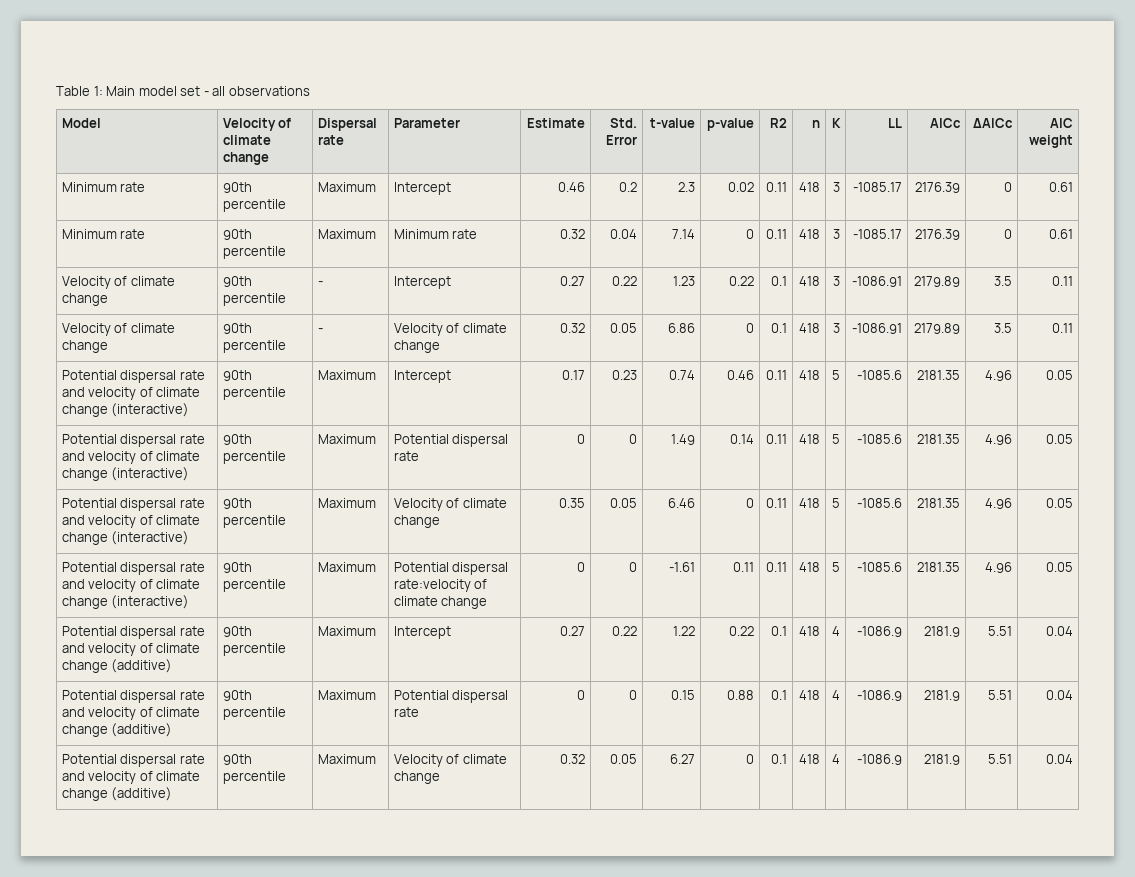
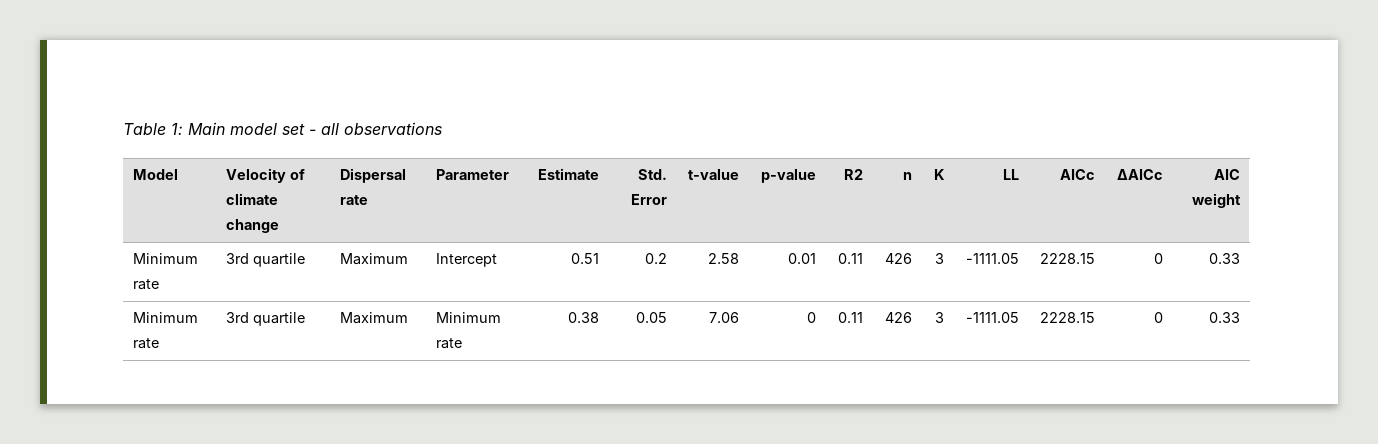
- Minimum rate | 90th percentile | Maximum | Intercept | 0.46 | 0.2 | 2.3 | 0.02 | 0.11 | 418 | 3 | -1085.17 | 2176.39 | 0 | 0.61
- Minimum rate | 90th percentile | Maximum | Minimum rate | 0.32 | 0.04 | 7.14 | 0 | 0.11 | 418 | 3 | -1085.17 | 2176.39 | 0 | 0.61
- Velocity of climate change | 90th percentile | - | Intercept | 0.27 | 0.22 | 1.23 | 0.22 | 0.1 | 418 | 3 | -1086.91 | 2179.89 | 3.5 | 0.11
- Velocity of climate change | 90th percentile | - | Velocity of climate change | 0.32 | 0.05 | 6.86 | 0 | 0.1 | 418 | 3 | -1086.91 | 2179.89 | 3.5 | 0.11
- Potential dispersal rate and velocity of climate change (interactive) | 90th percentile | Maximum | Intercept | 0.17 | 0.23 | 0.74 | 0.46 | 0.11 | 418 | 5 | -1085.6 | 2181.35 | 4.96 | 0.05
- Potential dispersal rate and velocity of climate change (interactive) | 90th percentile | Maximum | Potential dispersal rate | 0 | 0 | 1.49 | 0.14 | 0.11 | 418 | 5 | -1085.6 | 2181.35 | 4.96 | 0.05
- Potential dispersal rate and velocity of climate change (interactive) | 90th percentile | Maximum | Velocity of climate change | 0.35 | 0.05 | 6.46 | 0 | 0.11 | 418 | 5 | -1085.6 | 2181.35 | 4.96 | 0.05
- Potential dispersal rate and velocity of climate change (interactive) | 90th percentile | Maximum | Potential dispersal rate:velocity of climate change | 0 | 0 | -1.61 | 0.11 | 0.11 | 418 | 5 | -1085.6 | 2181.35 | 4.96 | 0.05
- Potential dispersal rate and velocity of climate change (additive) | 90th percentile | Maximum | Intercept | 0.27 | 0.22 | 1.22 | 0.22 | 0.1 | 418 | 4 | -1086.9 | 2181.9 | 5.51 | 0.04
- Potential dispersal rate and velocity of climate change (additive) | 90th percentile | Maximum | Potential dispersal rate | 0 | 0 | 0.15 | 0.88 | 0.1 | 418 | 4 | -1086.9 | 2181.9 | 5.51 | 0.04
- Potential dispersal rate and velocity of climate change (additive) | 90th percentile | Maximum | Velocity of climate change | 0.32 | 0.05 | 6.27 | 0 | 0.1 | 418 | 4 | -1086.9 | 2181.9 | 5.51 | 0.04
+ Minimum rate | 3rd quartile | Maximum | Intercept | 0.51 | 0.2 | 2.58 | 0.01 | 0.11 | 426 | 3 | -1111.05 | 2228.15 | 0 | 0.33
+ Minimum rate | 3rd quartile | Maximum | Minimum rate | 0.38 | 0.05 | 7.06 | 0 | 0.11 | 426 | 3 | -1111.05 | 2228.15 | 0 | 0.33

